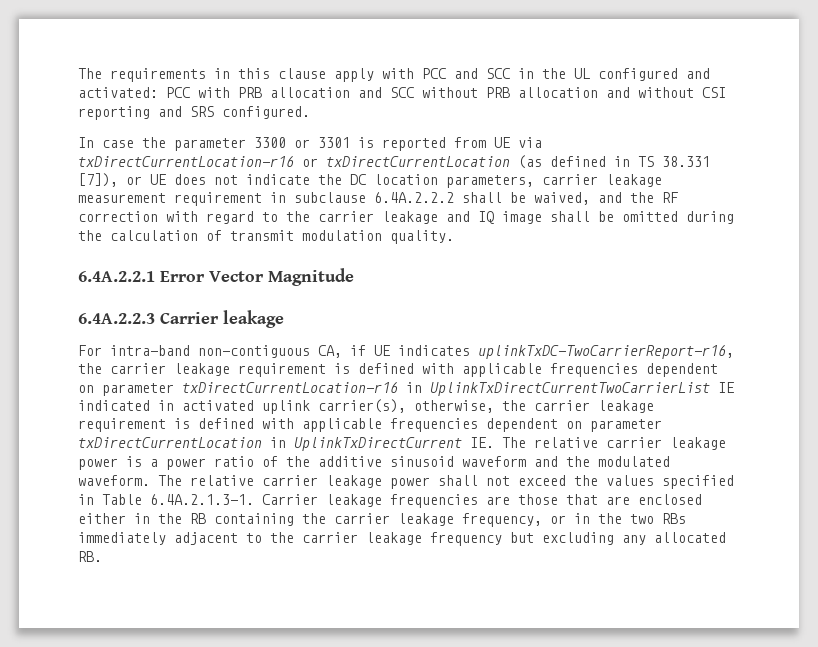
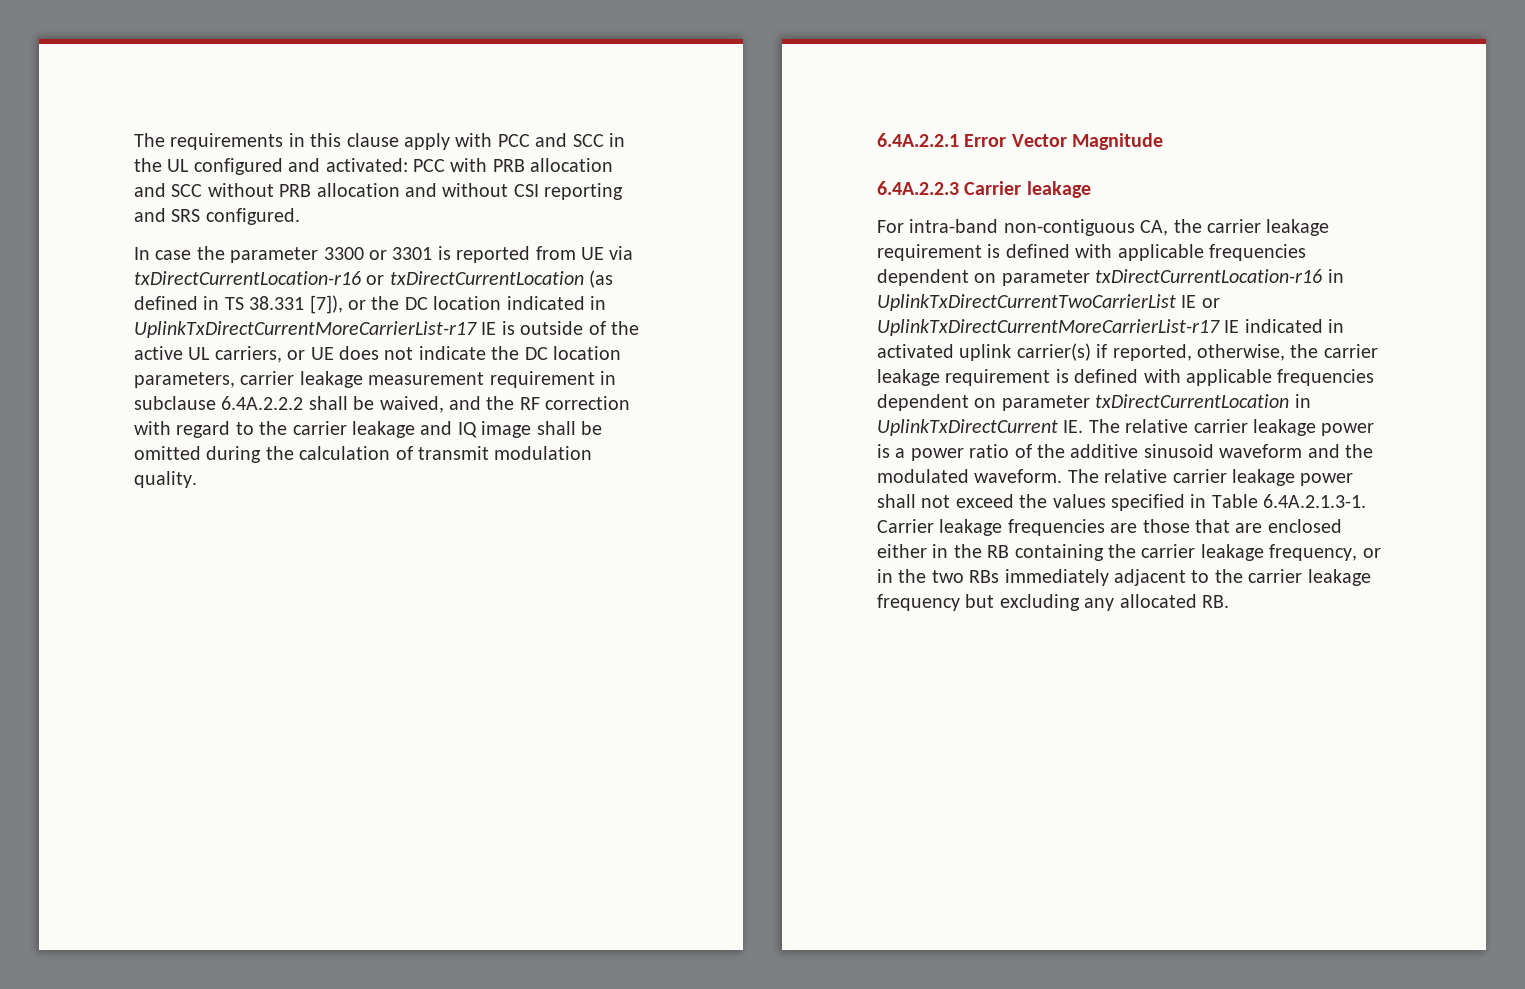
- In case the parameter 3300 or 3301 is reported from UE via txDirectCurrentLocation-r16 or txDirectCurrentLocation (as defined in TS 38.331 [7]), or UE does not indicate the DC location parameters, carrier leakage measurement requirement in subclause 6.4A.2.2.2 shall be waived, and the RF correction with regard to the carrier leakage and IQ image shall be omitted during the calculation of transmit modulation quality.
+ In case the parameter 3300 or 3301 is reported from UE via txDirectCurrentLocation-r16 or txDirectCurrentLocation (as defined in TS 38.331 [7]), or the DC location indicated in UplinkTxDirectCurrentMoreCarrierList-r17 IE is outside of the active UL carriers, or UE does not indicate the DC location parameters, carrier leakage measurement requirement in subclause 6.4A.2.2.2 shall be waived, and the RF correction with regard to the carrier leakage and IQ image shall be omitted during the calculation of transmit modulation quality.
- For intra-band non-contiguous CA, if UE indicates uplinkTxDC-TwoCarrierReport-r16, the carrier leakage requirement is defined with applicable frequencies dependent on parameter txDirectCurrentLocation-r16 in UplinkTxDirectCurrentTwoCarrierList IE indicated in activated uplink carrier(s), otherwise, the carrier leakage requirement is defined with applicable frequencies dependent on parameter txDirectCurrentLocation in UplinkTxDirectCurrent IE. The relative carrier leakage power is a power ratio of the additive sinusoid waveform and the modulated waveform.
+ For intra-band non-contiguous CA, the carrier leakage requirement is defined with applicable frequencies dependent on parameter txDirectCurrentLocation-r16 in UplinkTxDirectCurrentTwoCarrierList IE or UplinkTxDirectCurrentMoreCarrierList-r17 IE indicated in activated uplink carrier(s) if reported, otherwise, the carrier leakage requirement is defined with applicable frequencies dependent on parameter txDirectCurrentLocation in UplinkTxDirectCurrent IE. The relative carrier leakage power is a power ratio of the additive sinusoid waveform and the modulated waveform.

